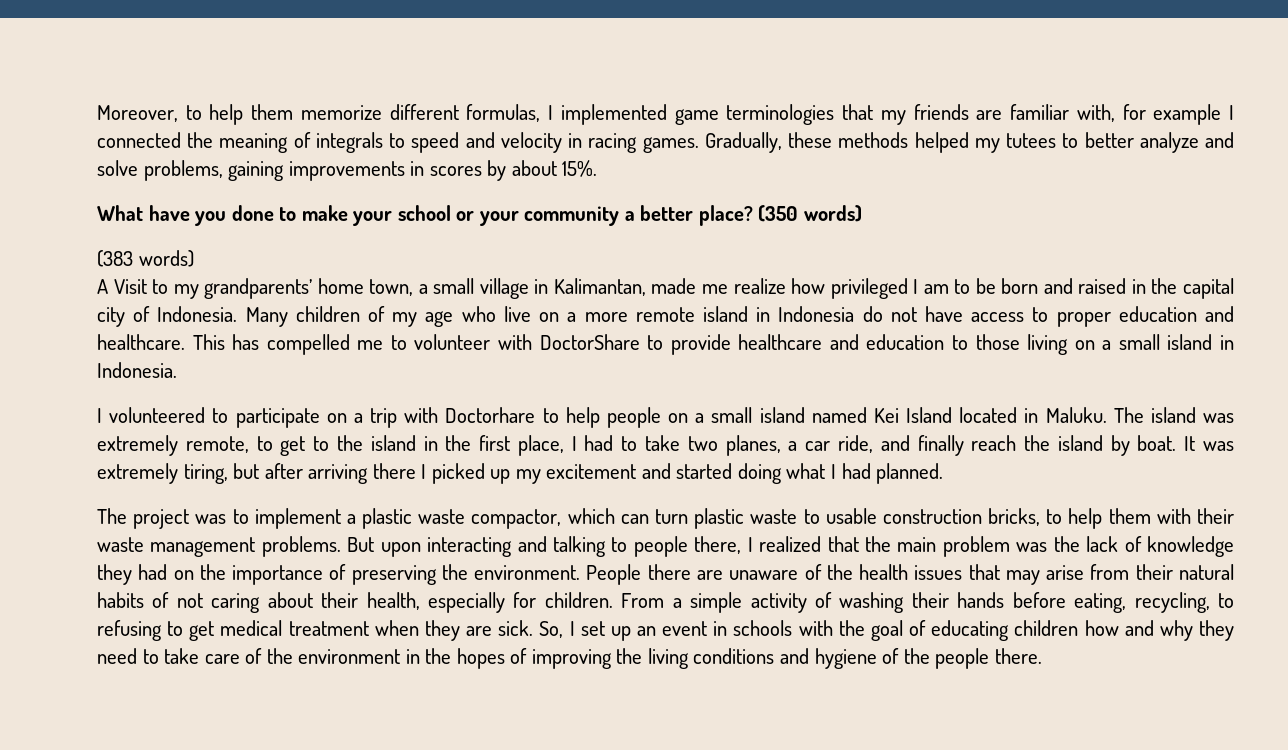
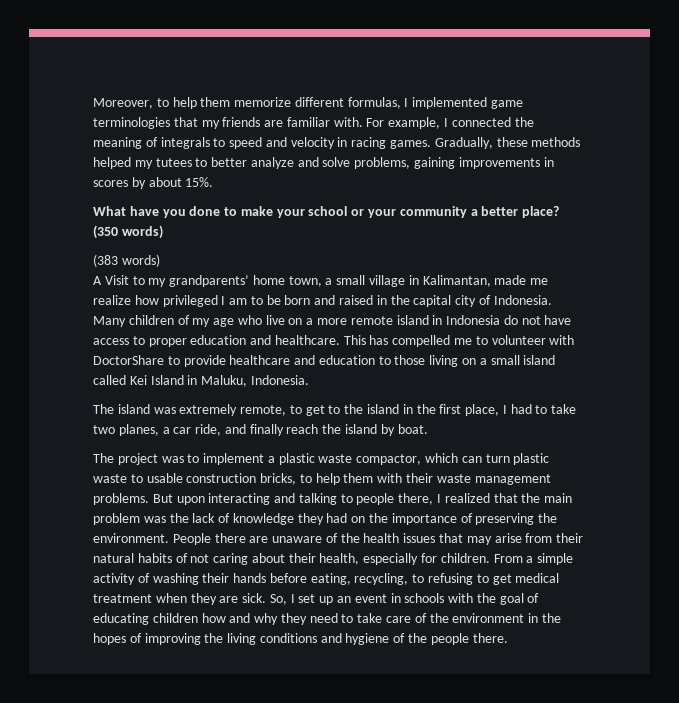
- Moreover, to help them memorize different formulas, I implemented game terminologies that my friends are familiar with, for example I connected the meaning of integrals to speed and velocity in racing games.
+ Moreover, to help them memorize different formulas, I implemented game terminologies that my friends are familiar with. For example, I connected the meaning of integrals to speed and velocity in racing games.
- This has compelled me to volunteer with DoctorShare to provide healthcare and education to those living on a small island in Indonesia.
- I volunteered to participate on a trip with Doctorhare to help people on a small island named Kei Island located in Maluku. The island was extremely remote, to get to the island in the first place, I had to take two planes, a car ride, and finally reach the island by boat. It was extremely tiring, but after arriving there I picked up my excitement and started doing what I had planned.
+ This has compelled me to volunteer with DoctorShare to provide healthcare and education to those living on a small island called Kei Island in Maluku, Indonesia.
+ The island was extremely remote, to get to the island in the first place, I had to take two planes, a car ride, and finally reach the island by boat.

